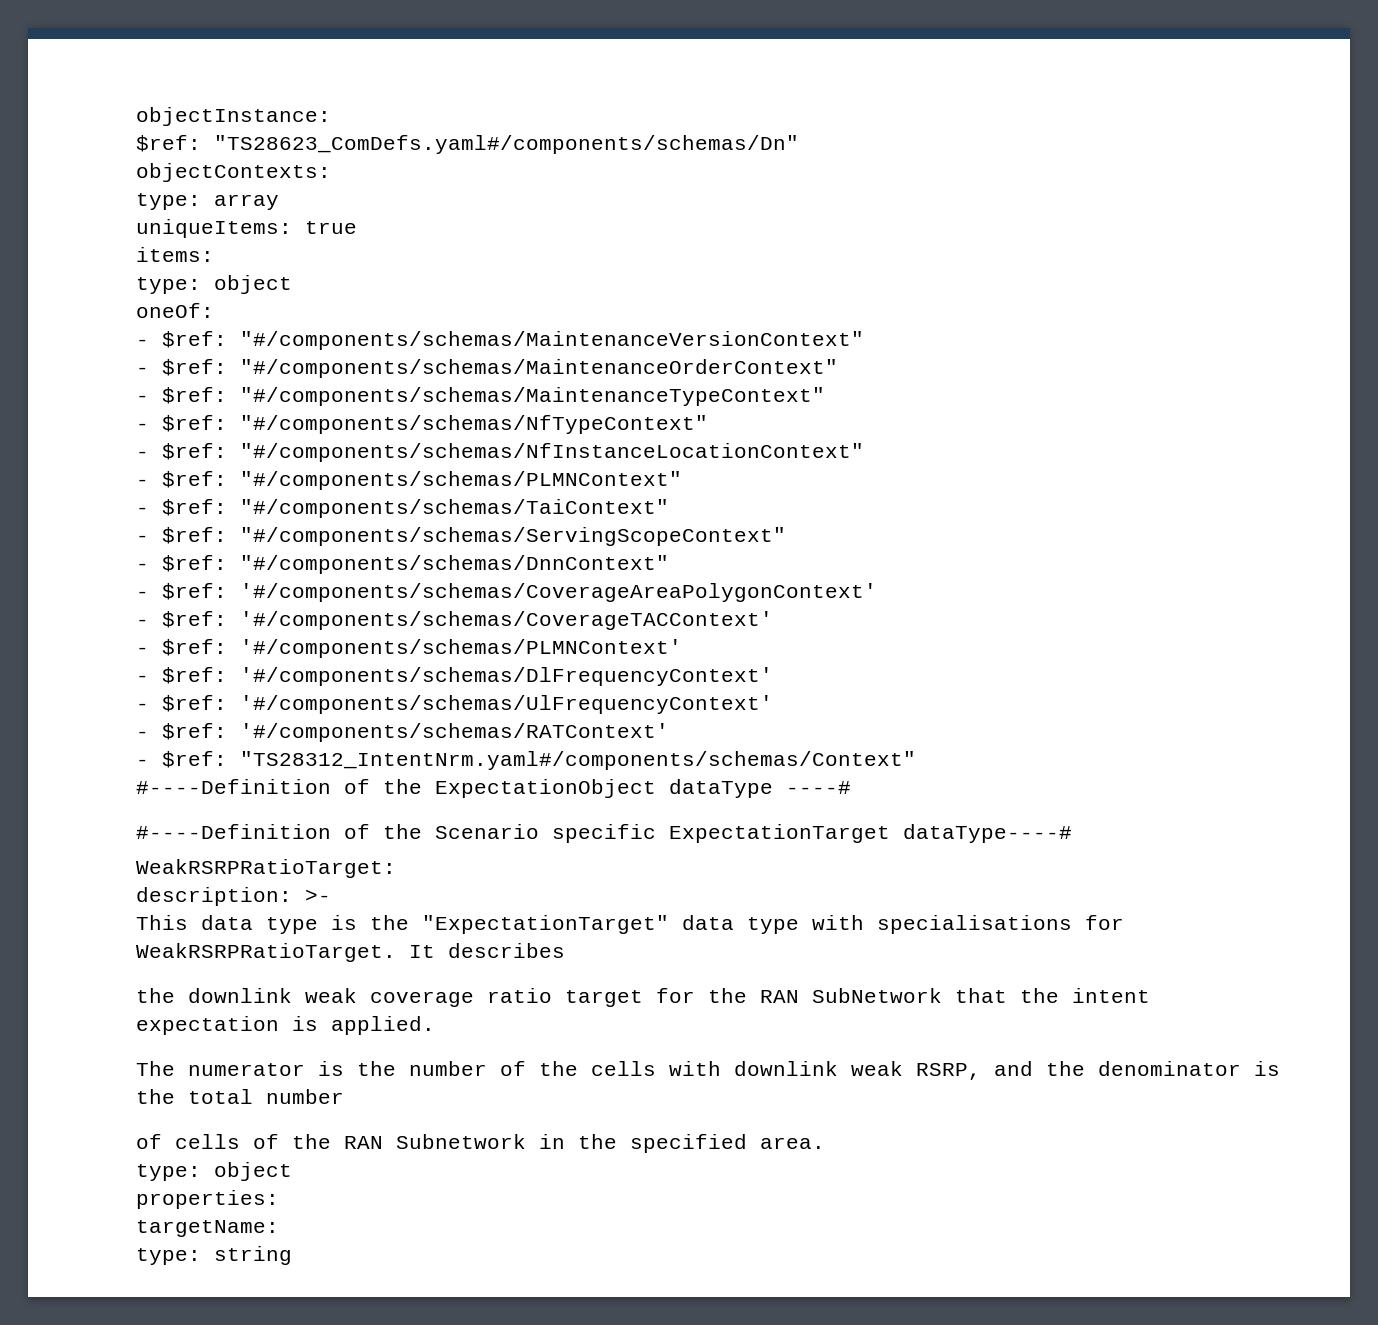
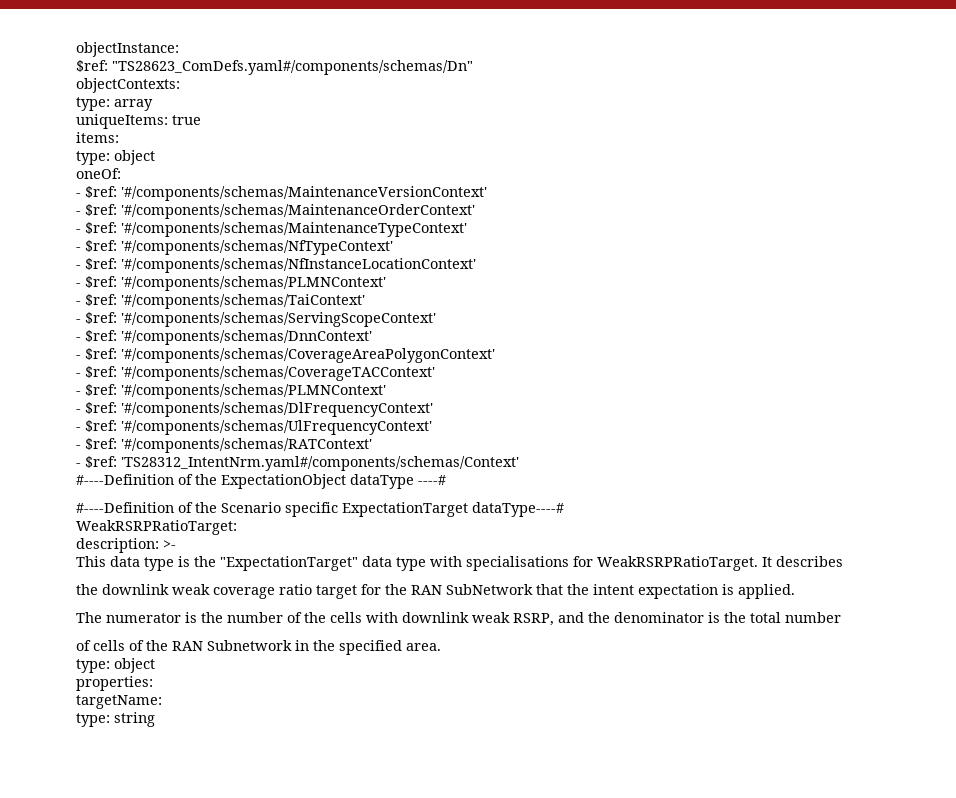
- - $ref: "#/components/schemas/MaintenanceVersionContext"
- - $ref: "#/components/schemas/MaintenanceOrderContext"
- - $ref: "#/components/schemas/MaintenanceTypeContext"
- - $ref: "#/components/schemas/NfTypeContext"
- - $ref: "#/components/schemas/NfInstanceLocationContext"
- - $ref: "#/components/schemas/PLMNContext"
- - $ref: "#/components/schemas/TaiContext"
- - $ref: "#/components/schemas/ServingScopeContext"
- - $ref: "#/components/schemas/DnnContext"
+ - $ref: '#/components/schemas/MaintenanceVersionContext'
+ - $ref: '#/components/schemas/MaintenanceOrderContext'
+ - $ref: '#/components/schemas/MaintenanceTypeContext'
+ - $ref: '#/components/schemas/NfTypeContext'
+ - $ref: '#/components/schemas/NfInstanceLocationContext'
+ - $ref: '#/components/schemas/PLMNContext'
+ - $ref: '#/components/schemas/TaiContext'
+ - $ref: '#/components/schemas/ServingScopeContext'
+ - $ref: '#/components/schemas/DnnContext'
- - $ref: "TS28312_IntentNrm.yaml#/components/schemas/Context"
+ - $ref: 'TS28312_IntentNrm.yaml#/components/schemas/Context'

